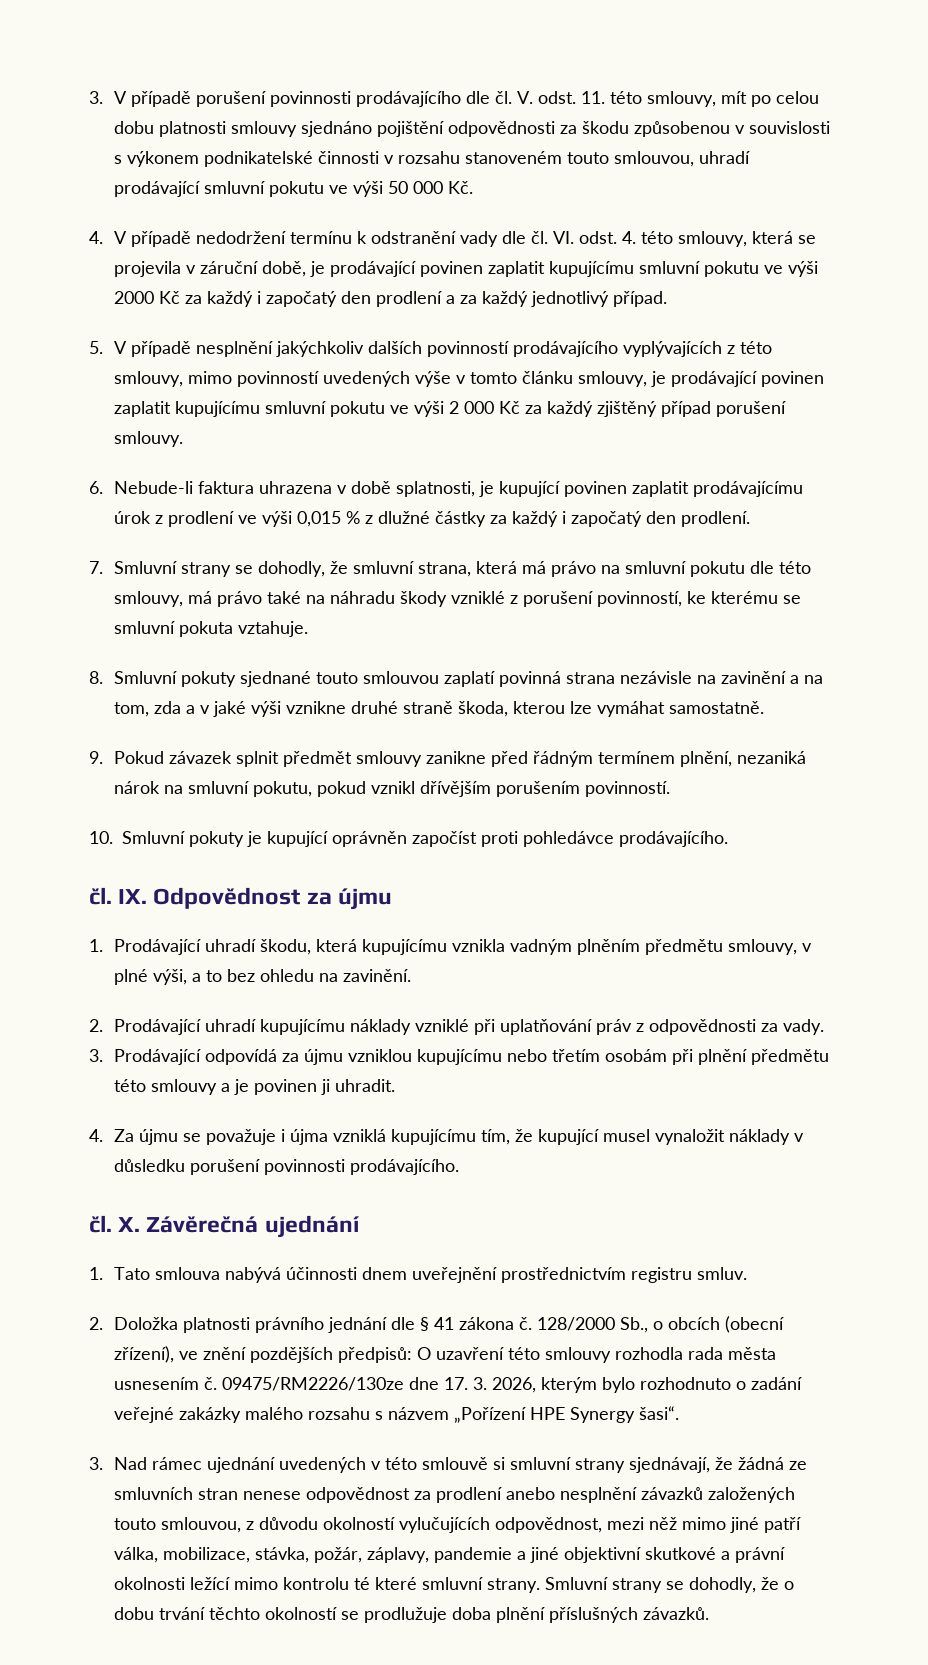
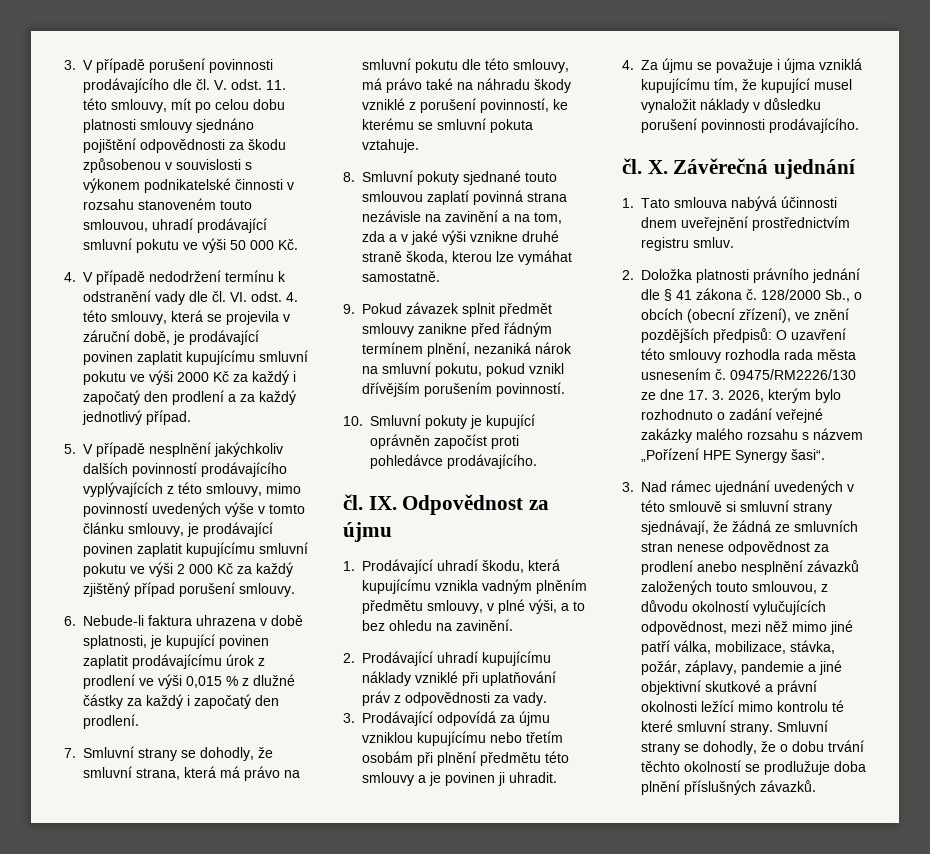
- 09475/RM2226/130ze dne 17. 3. 2026, kterým bylo rozhodnuto o zadání veřejné zakázky malého rozsahu s názvem „Pořízení HPE Synergy šasi“.
+ 09475/RM2226/130 ze dne 17. 3. 2026, kterým bylo rozhodnuto o zadání veřejné zakázky malého rozsahu s názvem „Pořízení HPE Synergy šasi“.

